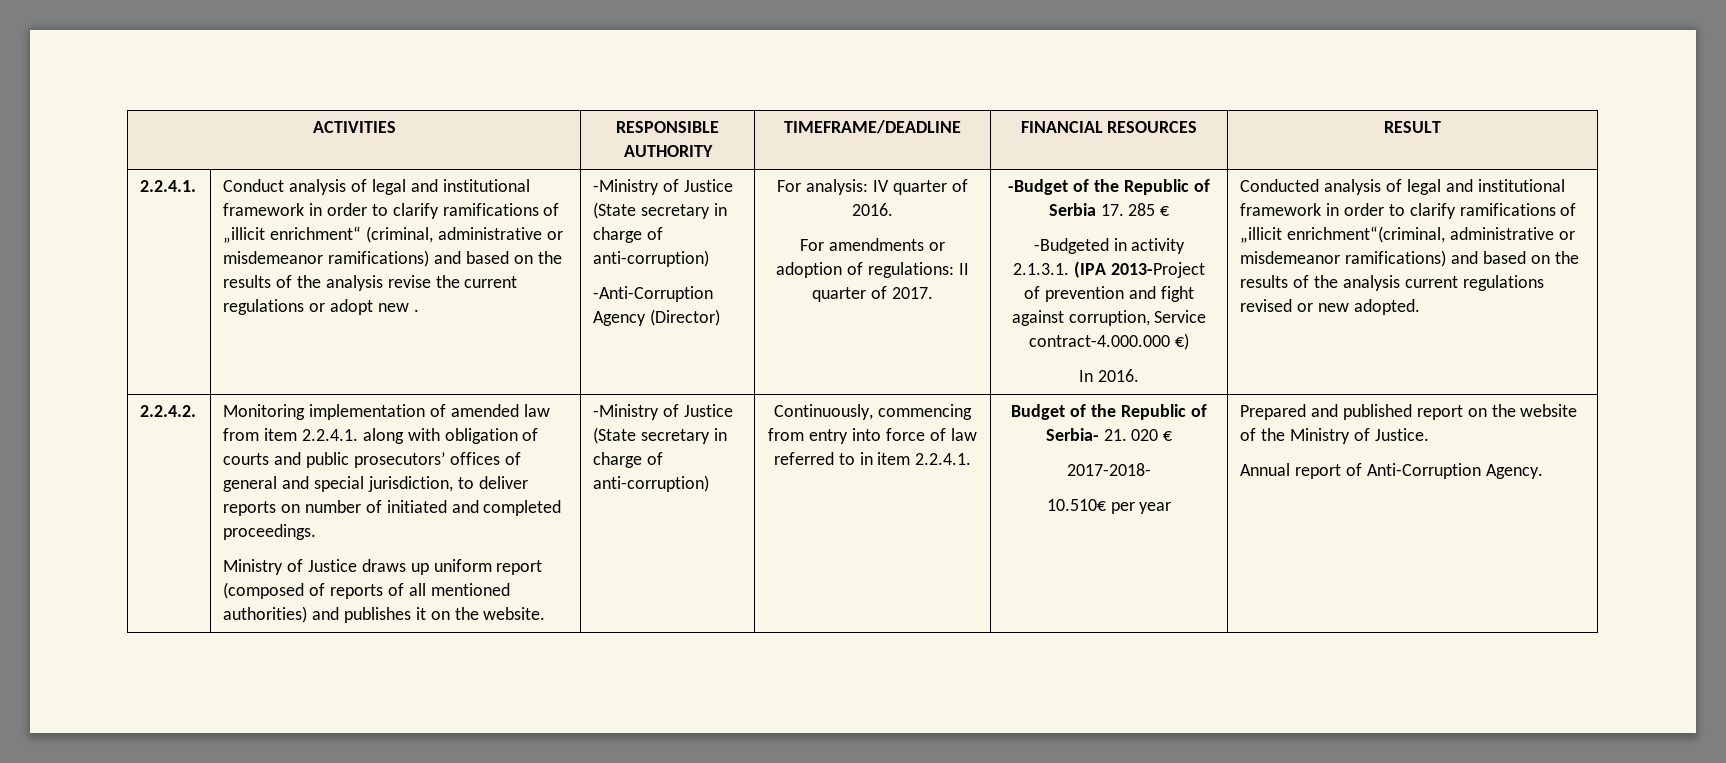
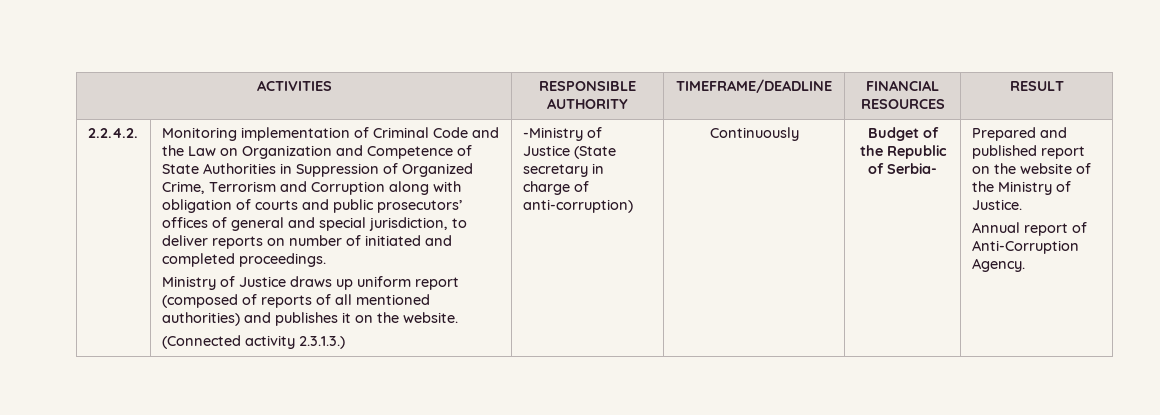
- 2.2.4.1. | Conduct analysis of legal and institutional framework in order to clarify ramifications of „illicit enrichment“ (criminal, administrative or misdemeanor ramifications) and based on the results of the analysis revise the current regulations or adopt new . | -Ministry of Justice (State secretary in charge of anti-corruption)
- -Anti-Corruption Agency (Director) | For analysis: IV quarter of 2016.
- For amendments or adoption of regulations: II quarter of 2017. | -Budget of the Republic of Serbia 17. 285 €
- -Budgeted in activity 2.1.3.1. (IPA 2013-Project of prevention and fight against corruption, Service contract-4.000.000 €)
- In 2016. | Conducted analysis of legal and institutional framework in order to clarify ramifications of „illicit enrichment“(criminal, administrative or misdemeanor ramifications) and based on the results of the analysis current regulations revised or new adopted.
- 2.2.4.2. | Monitoring implementation of amended law from item 2.2.4.1. along with obligation of courts and public prosecutors’ offices of general and special jurisdiction, to deliver reports on number of initiated and completed proceedings.
+ 2.2.4.2. | Monitoring implementation of Criminal Code and the Law on Organization and Competence of State Authorities in Suppression of Organized Crime, Terrorism and Corruption along with obligation of courts and public prosecutors’ offices of general and special jurisdiction, to deliver reports on number of initiated and completed proceedings.
+ (Connected activity 2.3.1.3.)
- Continuously, commencing from entry into force of law referred to in item 2.2.4.1.
+ Continuously
- Budget of the Republic of Serbia- 21. 020 €
- 2017-2018-
- 10.510€ per year
+ Budget of the Republic of Serbia-

